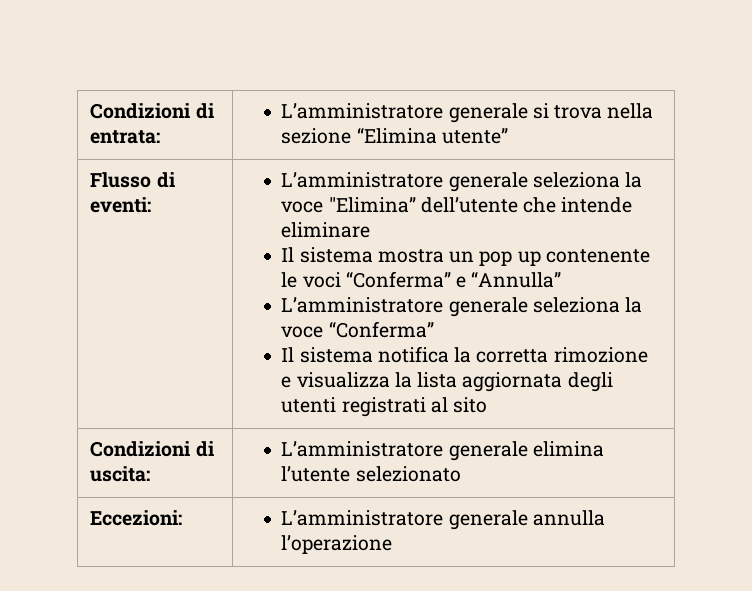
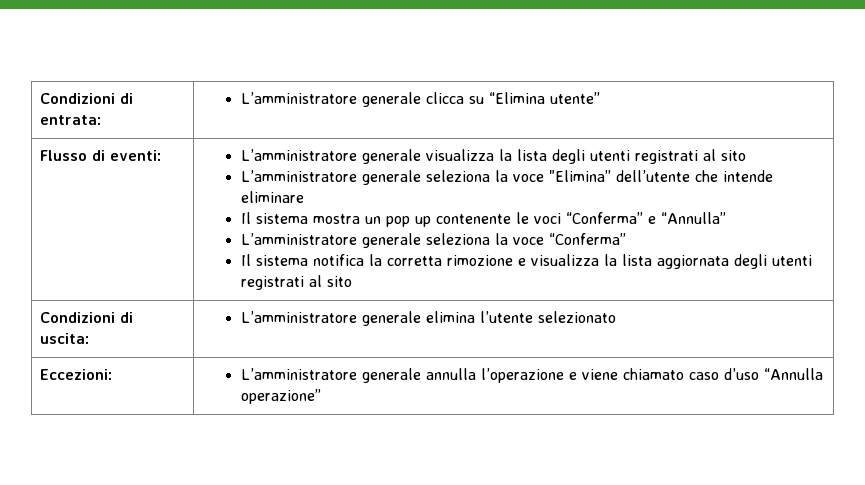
- Condizioni di entrata: | L’amministratore generale si trova nella sezione “Elimina utente”
+ Condizioni di entrata: | L’amministratore generale clicca su “Elimina utente”
+ L’amministratore generale visualizza la lista degli utenti registrati al sito
- Eccezioni: | L’amministratore generale annulla l’operazione
+ Eccezioni: | L’amministratore generale annulla l’operazione e viene chiamato caso d’uso “Annulla operazione”

